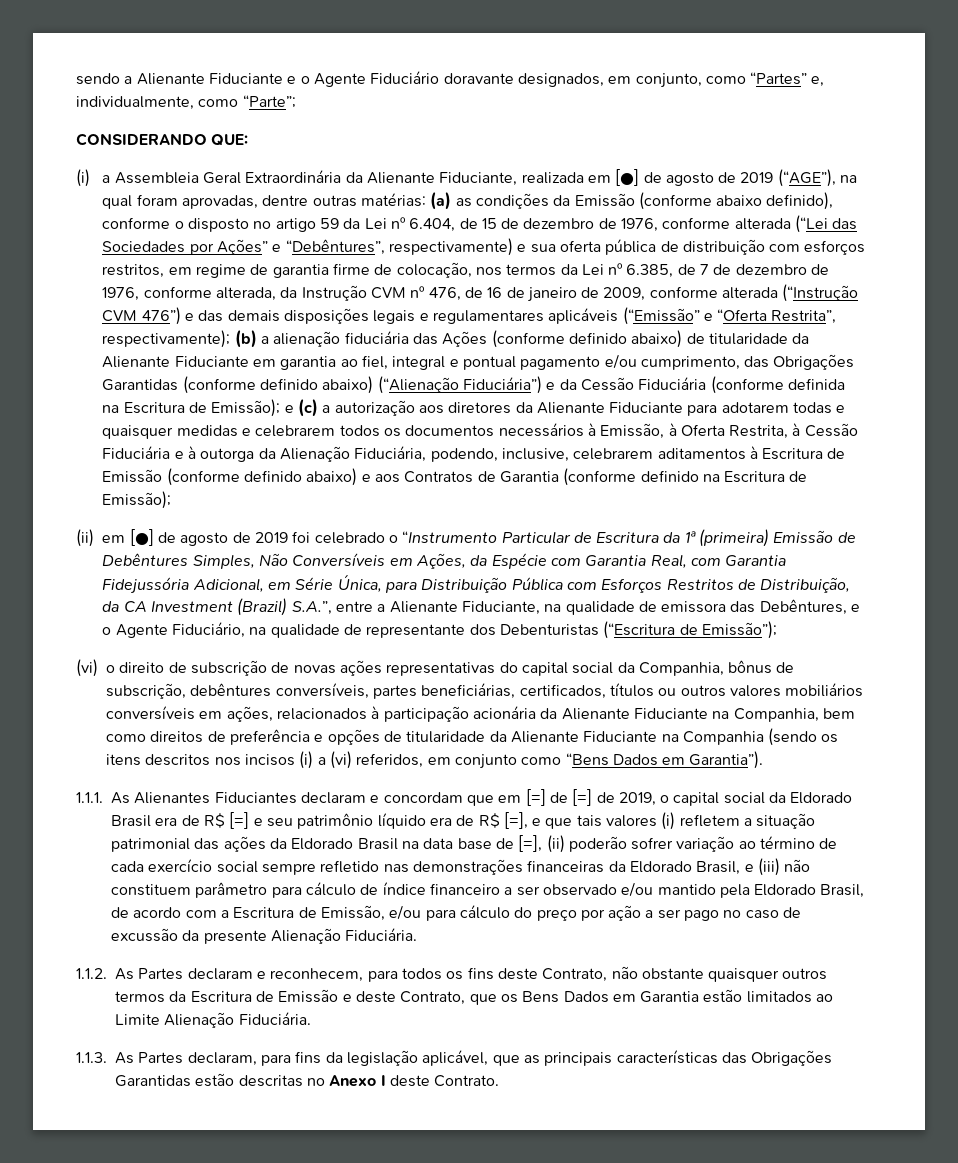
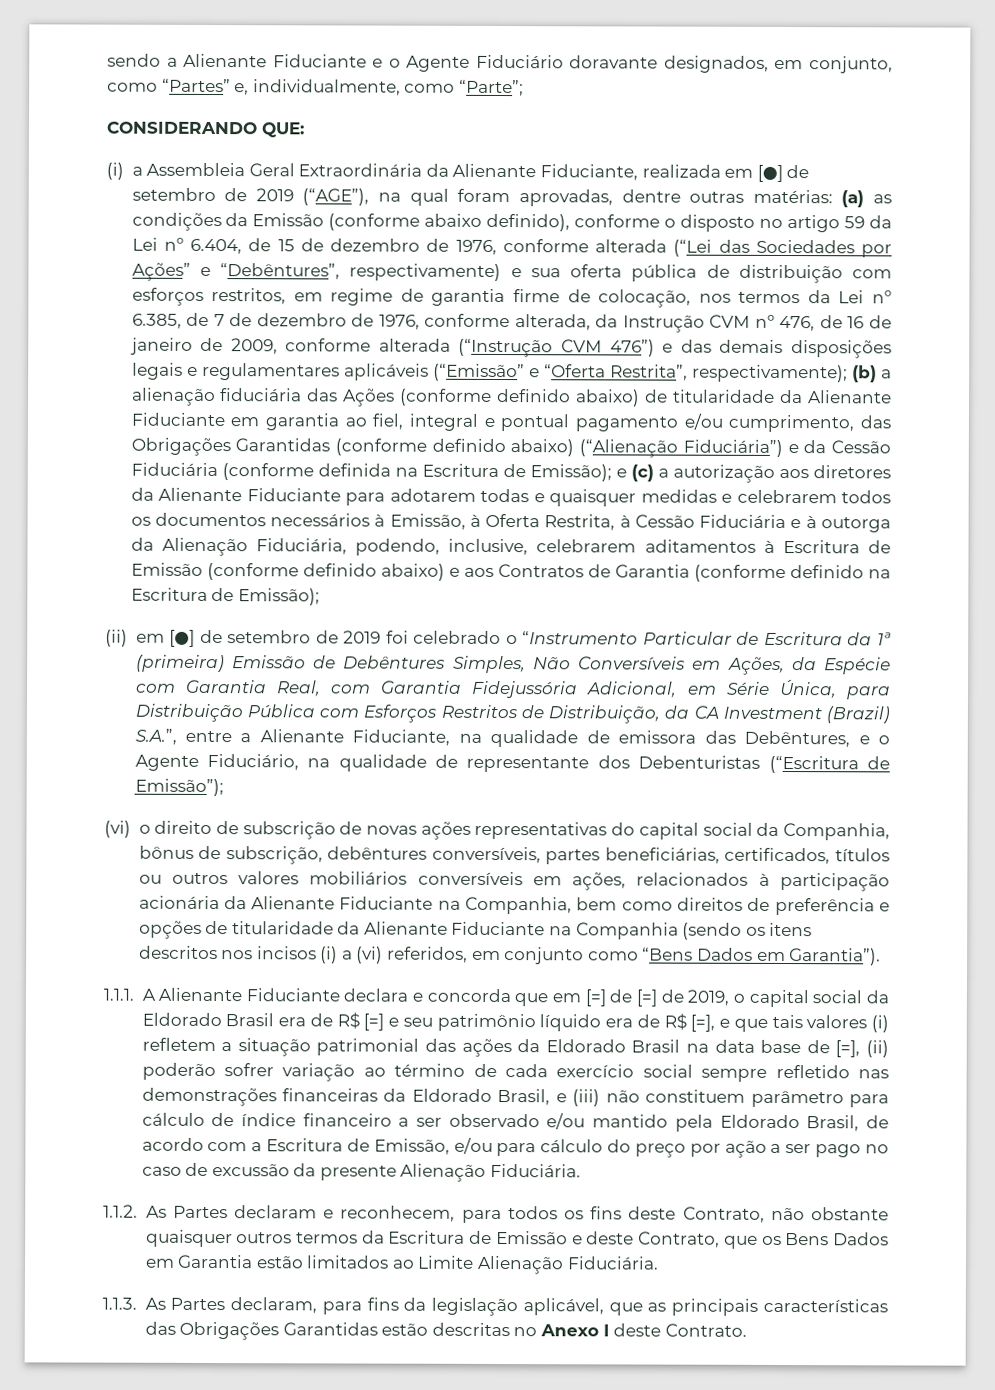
- (i) a Assembleia Geral Extraordinária da Alienante Fiduciante, realizada em [●] de agosto de 2019 (“AGE”), na qual foram aprovadas, dentre outras matérias:
+ (i) a Assembleia Geral Extraordinária da Alienante Fiduciante, realizada em [●] de setembro de 2019 (“AGE”), na qual foram aprovadas, dentre outras matérias:
- (ii) em [●] de agosto de 2019 foi celebrado o “Instrumento Particular de Escritura da 1ª (primeira) Emissão de Debêntures Simples, Não Conversíveis em Ações, da Espécie com Garantia Real, com Garantia Fidejussória Adicional, em Série Única, para Distribuição Pública com Esforços Restritos de Distribuição, da CA Investment (Brazil) S.A.”, entre a Alienante Fiduciante, na qualidade de emissora das Debêntures, e o Agente Fiduciário, na qualidade de representante dos Debenturistas (“Escritura de Emissão”);
+ (ii) em [●] de setembro de 2019 foi celebrado o “Instrumento Particular de Escritura da 1ª (primeira) Emissão de Debêntures Simples, Não Conversíveis em Ações, da Espécie com Garantia Real, com Garantia Fidejussória Adicional, em Série Única, para Distribuição Pública com Esforços Restritos de Distribuição, da CA Investment (Brazil) S.A.”, entre a Alienante Fiduciante, na qualidade de emissora das Debêntures, e o Agente Fiduciário, na qualidade de representante dos Debenturistas (“Escritura de Emissão”);
- 1.1.1. As Alienantes Fiduciantes declaram e concordam que em [=] de [=] de 2019, o capital social da Eldorado Brasil era de R$ [=] e seu patrimônio líquido era de R$ [=], e que tais valores (i) refletem a situação patrimonial das ações da Eldorado Brasil na data base de [=], (ii) poderão sofrer variação ao término de cada exercício social sempre refletido nas demonstrações financeiras da Eldorado Brasil, e (iii) não constituem parâmetro para cálculo de índice financeiro a ser observado e/ou mantido pela Eldorado Brasil, de acordo com a Escritura de Emissão, e/ou para cálculo do preço por ação a ser pago no caso de excussão da presente Alienação Fiduciária.
+ 1.1.1. A Alienante Fiduciante declara e concorda que em [=] de [=] de 2019, o capital social da Eldorado Brasil era de R$ [=] e seu patrimônio líquido era de R$ [=], e que tais valores (i) refletem a situação patrimonial das ações da Eldorado Brasil na data base de [=], (ii) poderão sofrer variação ao término de cada exercício social sempre refletido nas demonstrações financeiras da Eldorado Brasil, e (iii) não constituem parâmetro para cálculo de índice financeiro a ser observado e/ou mantido pela Eldorado Brasil, de acordo com a Escritura de Emissão, e/ou para cálculo do preço por ação a ser pago no caso de excussão da presente Alienação Fiduciária.

